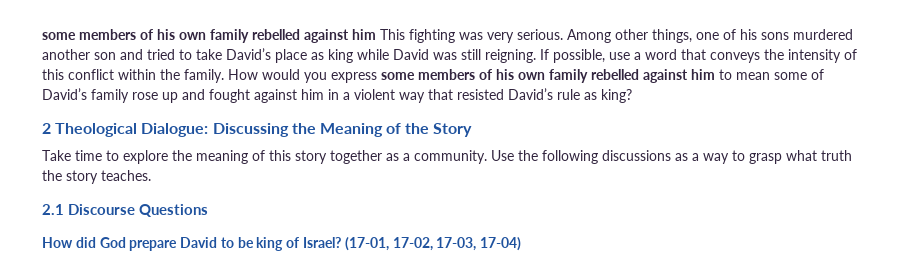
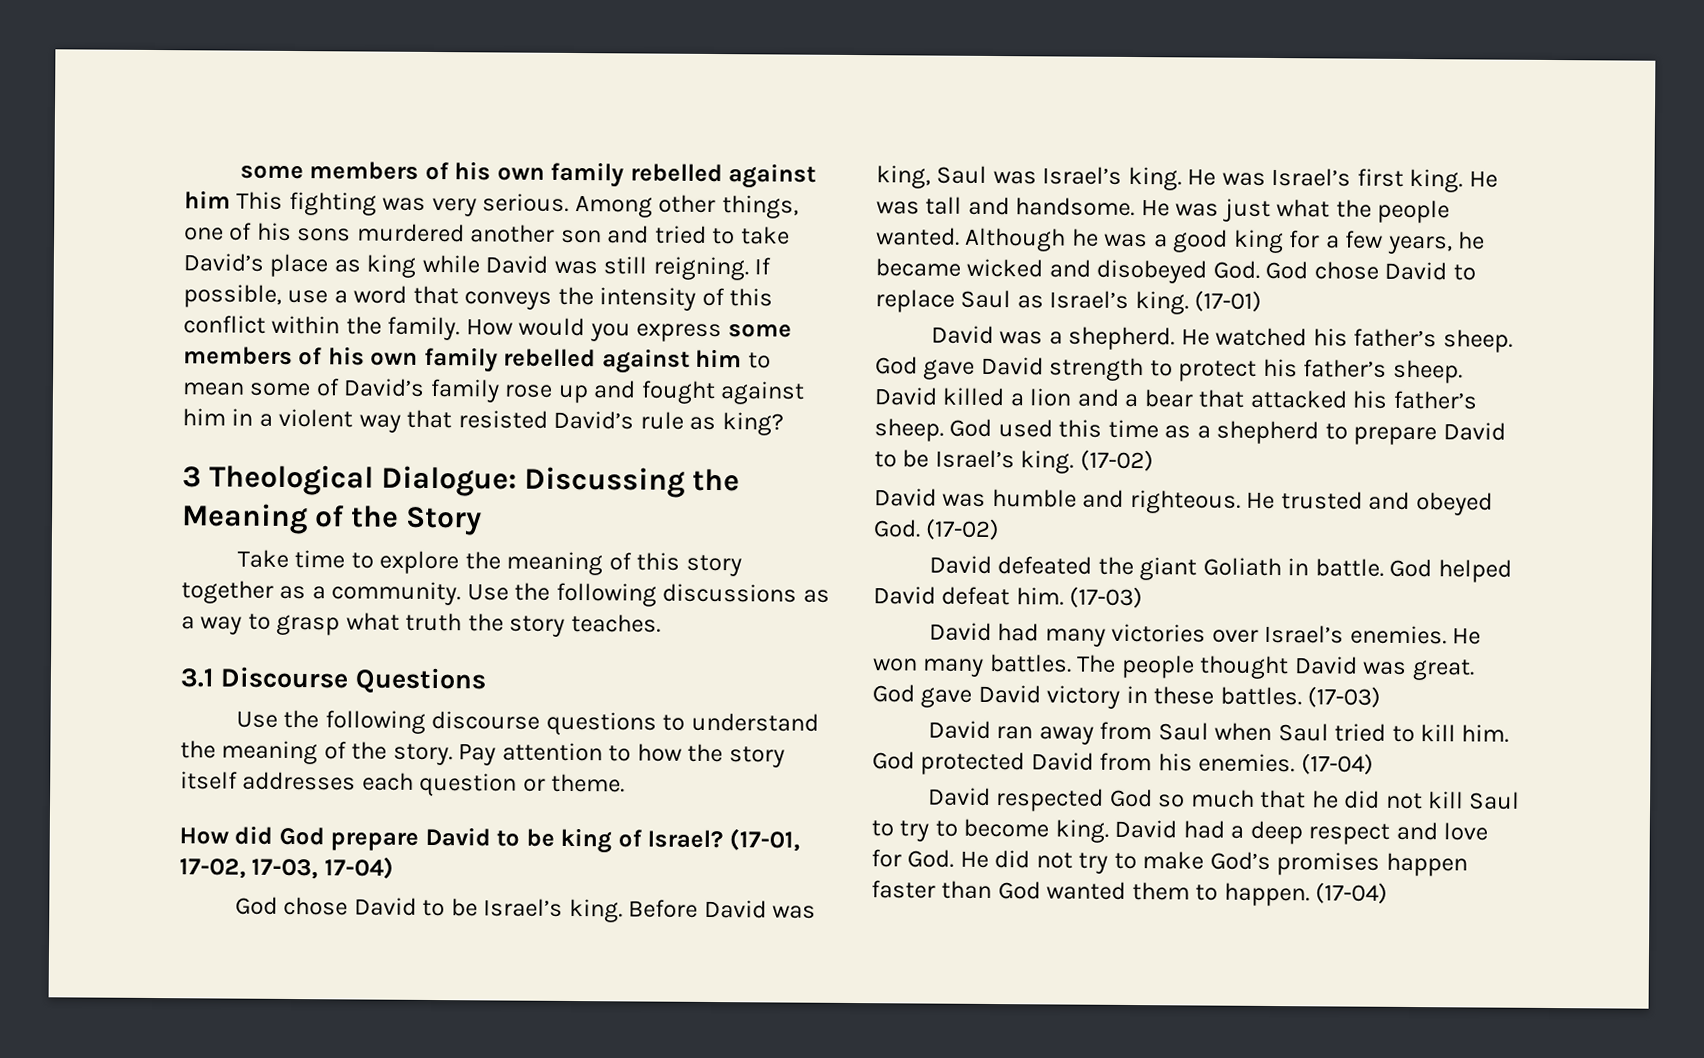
- 2 Theological Dialogue: Discussing the Meaning of the Story
+ 3 Theological Dialogue: Discussing the Meaning of the Story
- 2.1 Discourse Questions
+ 3.1 Discourse Questions
+ Use the following discourse questions to understand the meaning of the story. Pay attention to how the story itself addresses each question or theme.
+ God chose David to be Israel’s king. Before David was king, Saul was Israel’s king. He was Israel’s first king. He was tall and handsome. He was just what the people wanted. Although he was a good king for a few years, he became wicked and disobeyed God. God chose David to replace Saul as Israel’s king. (17-01)
+ David was a shepherd. He watched his father’s sheep. God gave David strength to protect his father’s sheep. David killed a lion and a bear that attacked his father’s sheep. God used this time as a shepherd to prepare David to be Israel’s king. (17-02)
+ David was humble and righteous. He trusted and obeyed God. (17-02)
+ David defeated the giant Goliath in battle. God helped David defeat him. (17-03)
+ David had many victories over Israel’s enemies. He won many battles. The people thought David was great. God gave David victory in these battles. (17-03)
+ David ran away from Saul when Saul tried to kill him. God protected David from his enemies. (17-04)
+ David respected God so much that he did not kill Saul to try to become king. David had a deep respect and love for God. He did not try to make God’s promises happen faster than God wanted them to happen. (17-04)

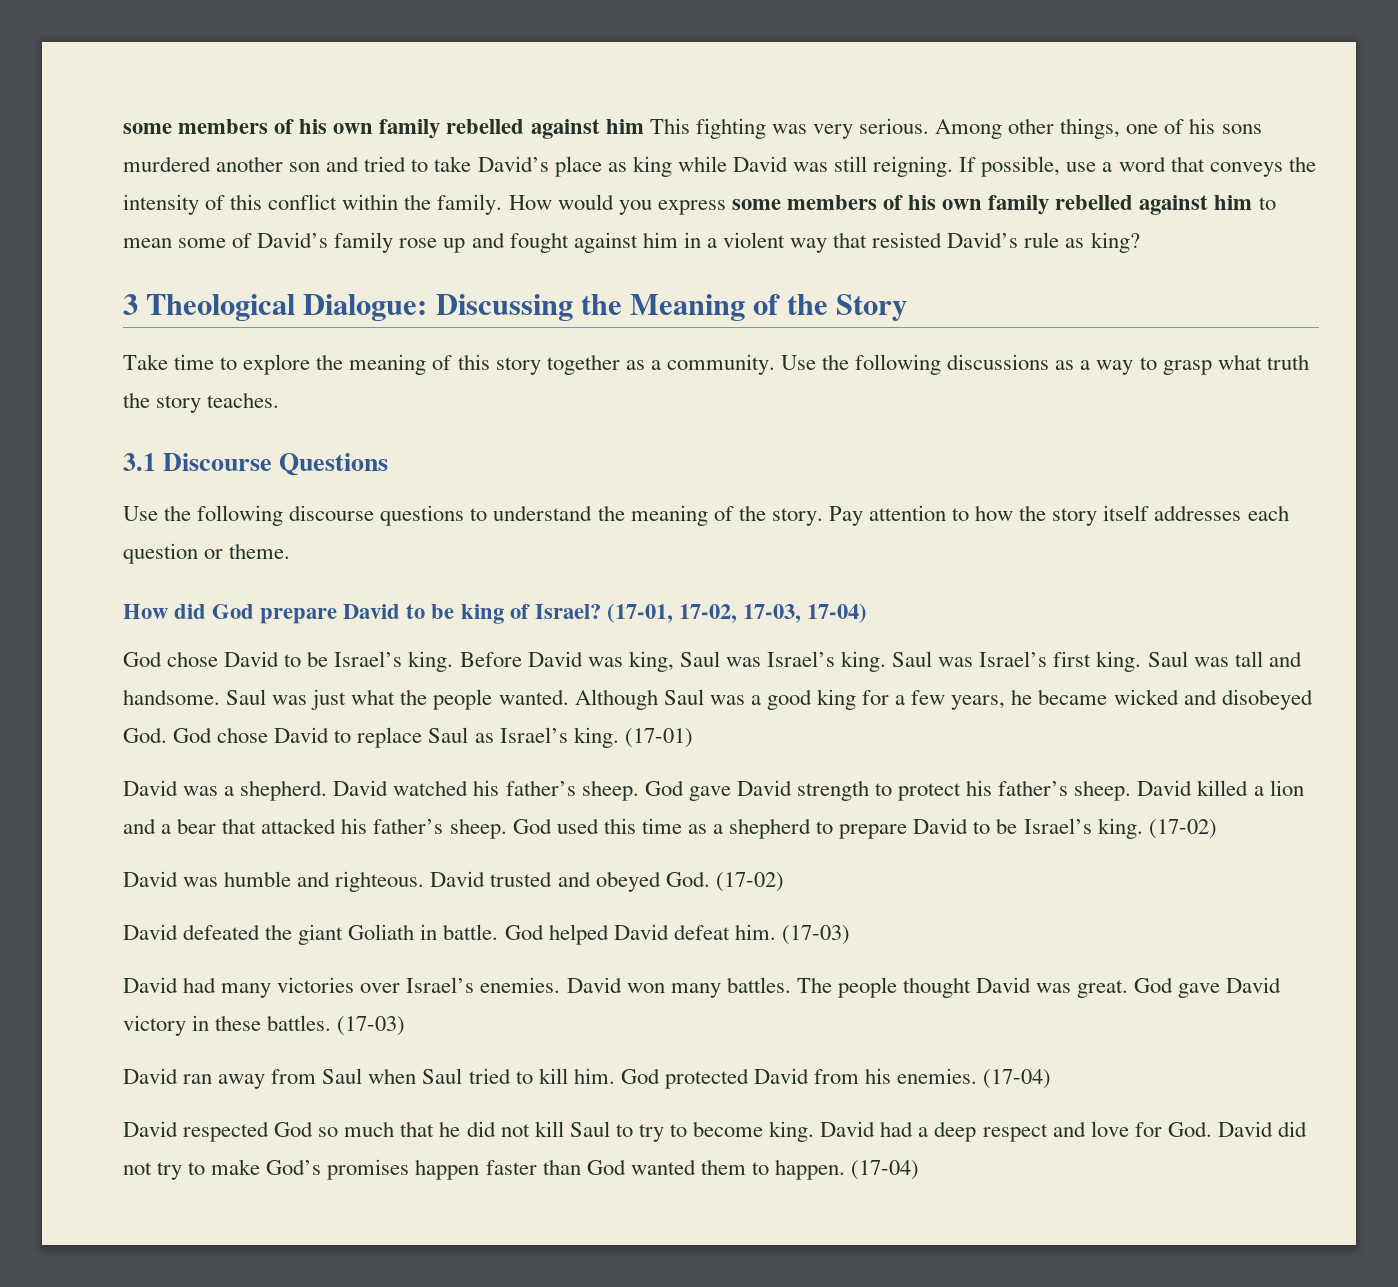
- He was Israel’s first king.
+ Saul was Israel’s first king.
- He was tall and handsome.
+ Saul was tall and handsome.
- He was just what the people wanted.
+ Saul was just what the people wanted.
- Although he was a good king for a few years, he became wicked and disobeyed God. God chose David to replace Saul as Israel’s king.
+ Although Saul was a good king for a few years, he became wicked and disobeyed God. God chose David to replace Saul as Israel’s king.
- He watched his father’s sheep.
+ David watched his father’s sheep.
- He trusted and obeyed God. (17-02)
+ David trusted and obeyed God. (17-02)
- He won many battles.
+ David won many battles.
- David had a deep respect and love for God. He did not try to make God’s promises happen faster than God wanted them to happen.
+ David had a deep respect and love for God. David did not try to make God’s promises happen faster than God wanted them to happen.

